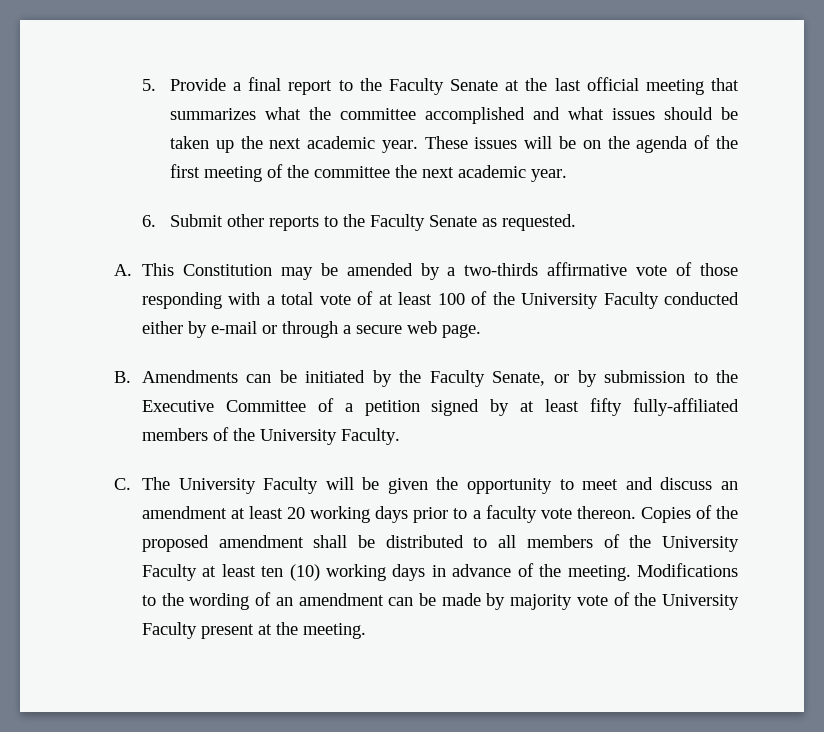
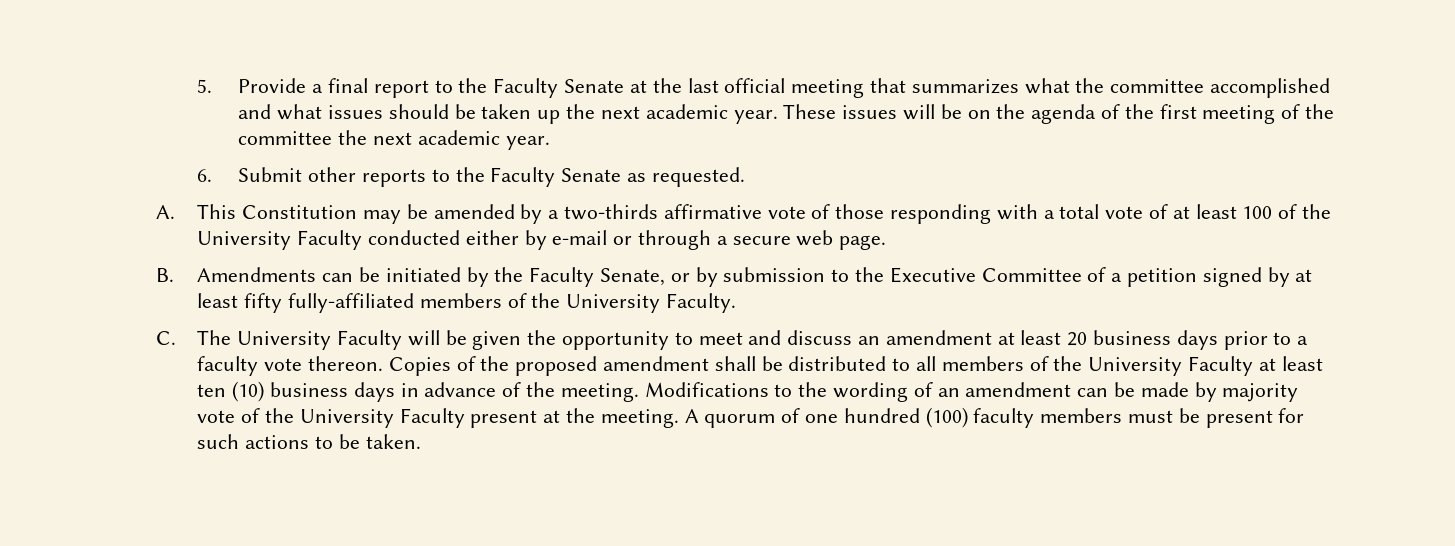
- C. The University Faculty will be given the opportunity to meet and discuss an amendment at least 20 working days prior to a faculty vote thereon.
+ C. The University Faculty will be given the opportunity to meet and discuss an amendment at least 20 business days prior to a faculty vote thereon.
- Copies of the proposed amendment shall be distributed to all members of the University Faculty at least ten (10) working days in advance of the meeting.
+ Copies of the proposed amendment shall be distributed to all members of the University Faculty at least ten (10) business days in advance of the meeting.
+ A quorum of one hundred (100) faculty members must be present for such actions to be taken.

